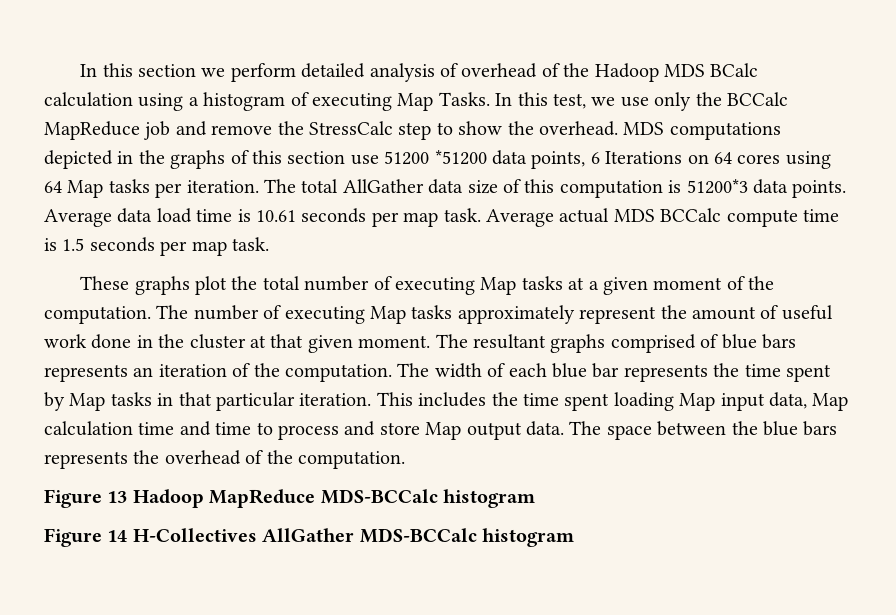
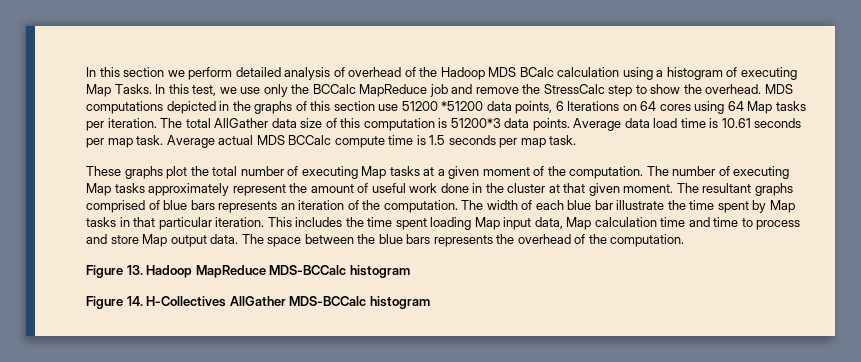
- The width of each blue bar represents the time spent by Map tasks in that particular iteration.
+ The width of each blue bar illustrate the time spent by Map tasks in that particular iteration.
- Figure 13 Hadoop MapReduce MDS-BCCalc histogram
+ Figure 13. Hadoop MapReduce MDS-BCCalc histogram
- Figure 14 H-Collectives AllGather MDS-BCCalc histogram
+ Figure 14. H-Collectives AllGather MDS-BCCalc histogram

